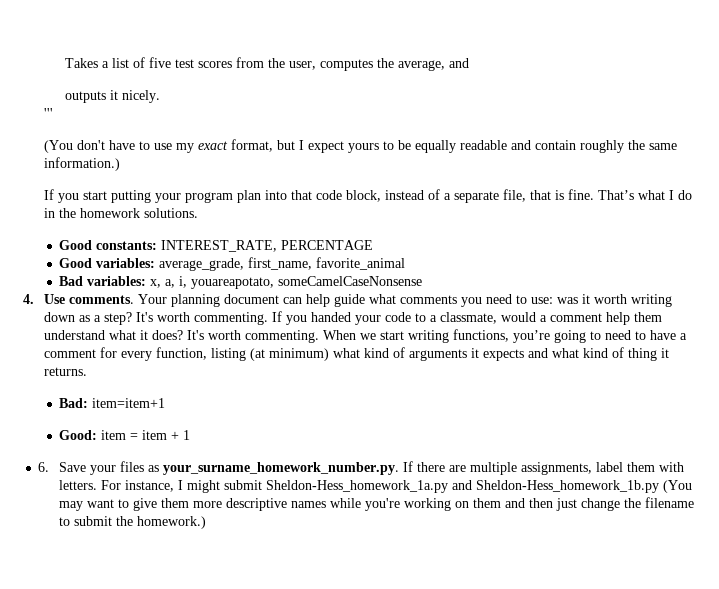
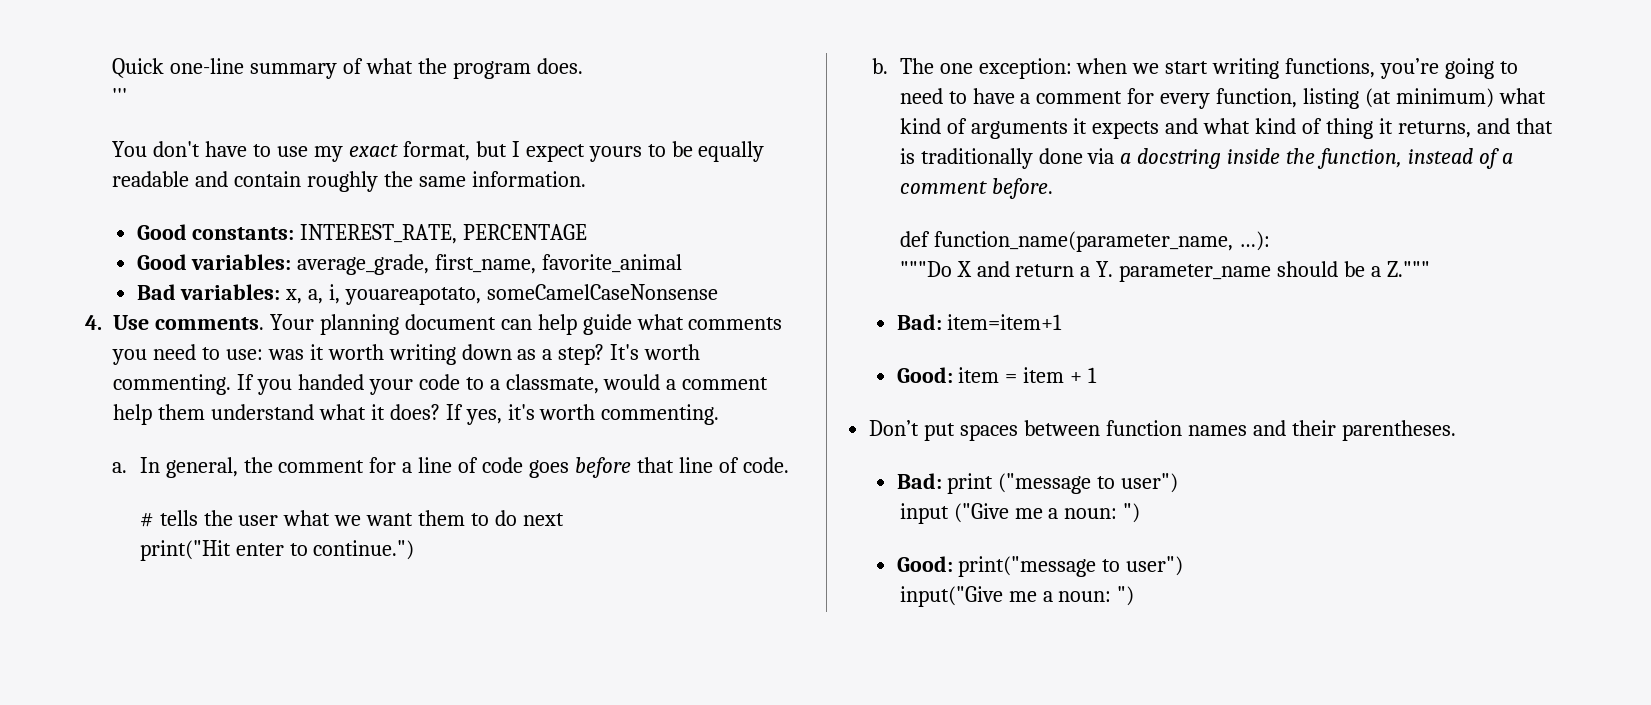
- Takes a list of five test scores from the user, computes the average, and
- outputs it nicely.
+ Quick one-line summary of what the program does.
- (You don't have to use my exact format, but I expect yours to be equally readable and contain roughly the same information.)
- If you start putting your program plan into that code block, instead of a separate file, that is fine. That’s what I do in the homework solutions.
+ You don't have to use my exact format, but I expect yours to be equally readable and contain roughly the same information.
- It's worth commenting. When we start writing functions, you’re going to need to have a comment for every function, listing (at minimum) what kind of arguments it expects and what kind of thing it returns.
+ If yes, it's worth commenting.
+ a. In general, the comment for a line of code goes before that line of code.
+ # tells the user what we want them to do next
+ print("Hit enter to continue.")
+ b. The one exception: when we start writing functions, you’re going to need to have a comment for every function, listing (at minimum) what kind of arguments it expects and what kind of thing it returns, and that is traditionally done via a docstring inside the function, instead of a comment before.
+ def function_name(parameter_name, …):
+ """Do X and return a Y. parameter_name should be a Z."""
- 6. Save your files as your_surname_homework_number.py. If there are multiple assignments, label them with letters. For instance, I might submit Sheldon-Hess_homework_1a.py and Sheldon-Hess_homework_1b.py (You may want to give them more descriptive names while you're working on them and then just change the filename to submit the homework.)
+ Don’t put spaces between function names and their parentheses.
+ Bad: print ("message to user")
+ input ("Give me a noun: ")
+ Good: print("message to user")
+ input("Give me a noun: ")

